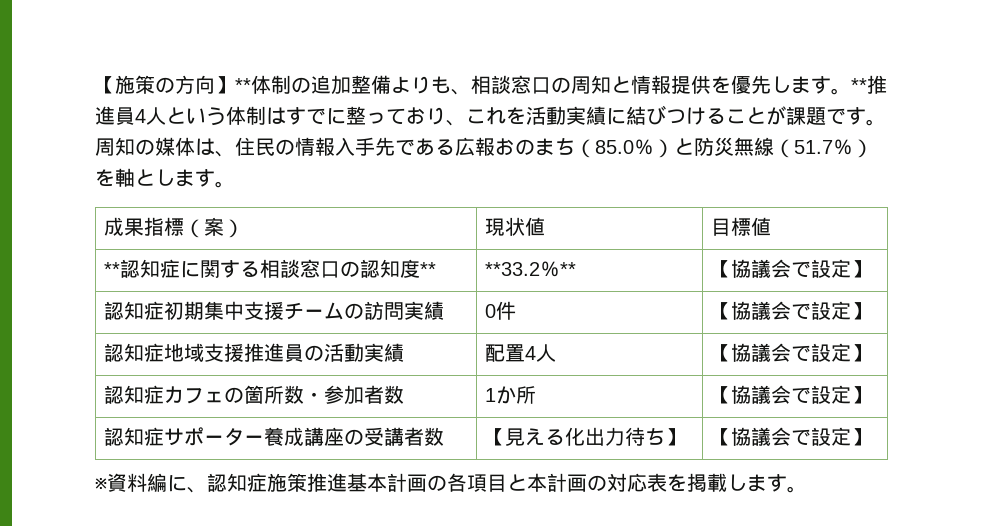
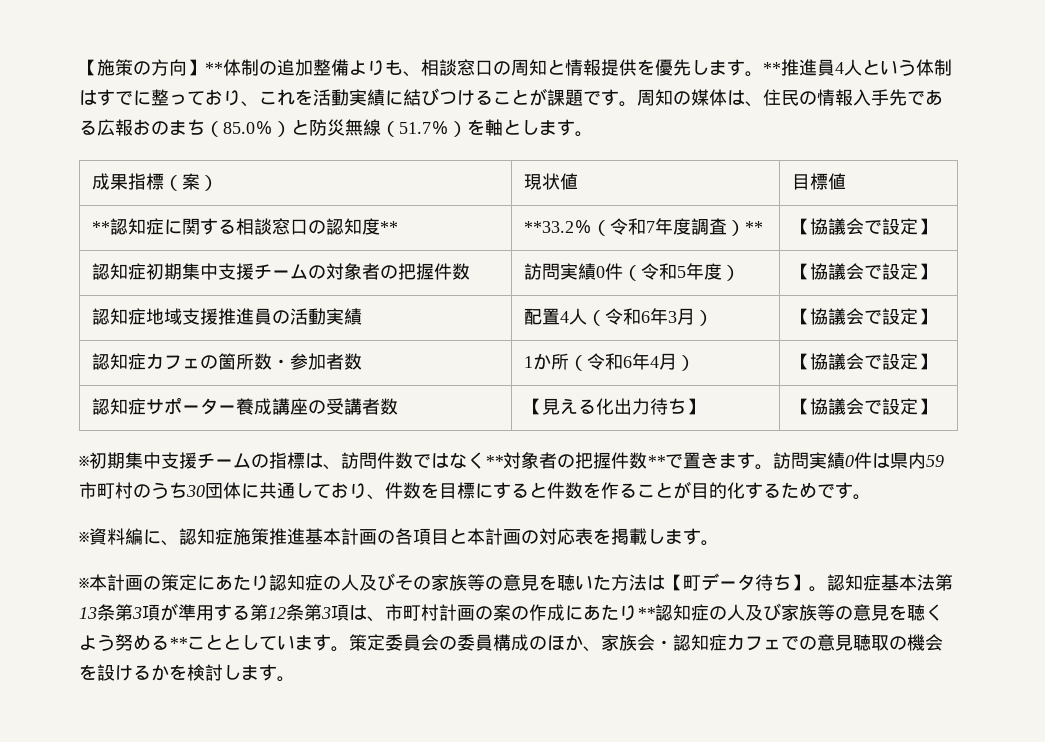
- **認知症に関する相談窓口の認知度** | **33.2％** | 【協議会で設定】
+ **認知症に関する相談窓口の認知度** | **33.2％（令和7年度調査）** | 【協議会で設定】
- 認知症初期集中支援チームの訪問実績 | 0件 | 【協議会で設定】
+ 認知症初期集中支援チームの対象者の把握件数 | 訪問実績0件（令和5年度） | 【協議会で設定】
- 認知症地域支援推進員の活動実績 | 配置4人 | 【協議会で設定】
+ 認知症地域支援推進員の活動実績 | 配置4人（令和6年3月） | 【協議会で設定】
- 認知症カフェの箇所数・参加者数 | 1か所 | 【協議会で設定】
+ 認知症カフェの箇所数・参加者数 | 1か所（令和6年4月） | 【協議会で設定】
+ ※初期集中支援チームの指標は、訪問件数ではなく**対象者の把握件数**で置きます。訪問実績0件は県内59市町村のうち30団体に共通しており、件数を目標にすると件数を作ることが目的化するためです。
+ ※本計画の策定にあたり認知症の人及びその家族等の意見を聴いた方法は【町データ待ち】。認知症基本法第13条第3項が準用する第12条第3項は、市町村計画の案の作成にあたり**認知症の人及び家族等の意見を聴くよう努める**こととしています。策定委員会の委員構成のほか、家族会・認知症カフェでの意見聴取の機会を設けるかを検討します。

